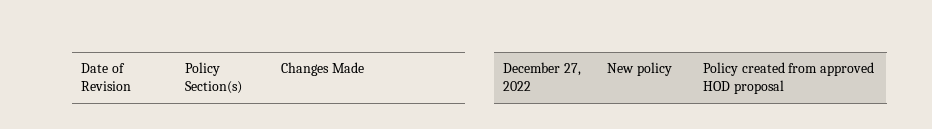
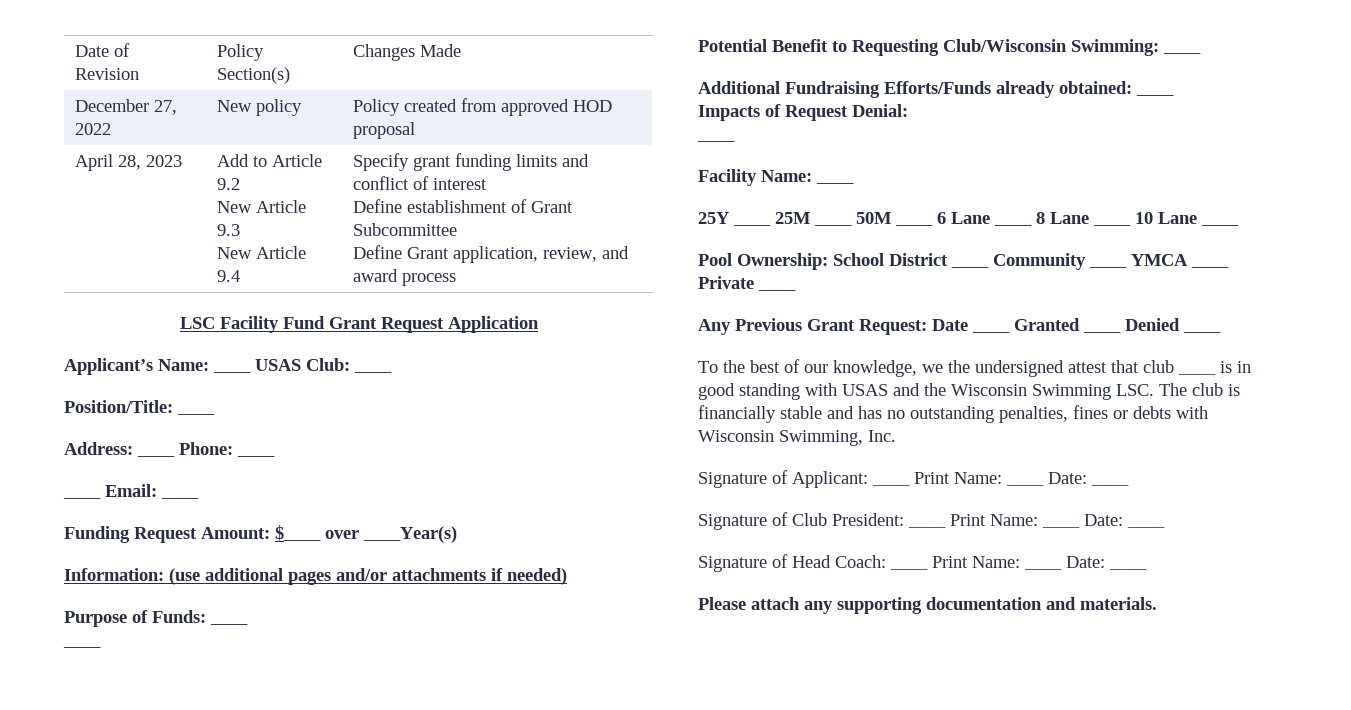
+ April 28, 2023 | Add to Article 9.2
+ New Article 9.3
+ New Article 9.4 | Specify grant funding limits and conflict of interest
+ Define establishment of Grant Subcommittee
+ Define Grant application, review, and award process
+ LSC Facility Fund Grant Request Application
+ Applicant’s Name: ____ USAS Club: ____
+ Position/Title: ____
+ Address: ____ Phone: ____
+ ____ Email: ____
+ Funding Request Amount: $____ over ____Year(s)
+ Information: (use additional pages and/or attachments if needed)
+ Purpose of Funds: ____
+ ____
+ Potential Benefit to Requesting Club/Wisconsin Swimming: ____
+ Additional Fundraising Efforts/Funds already obtained: ____
+ Impacts of Request Denial:
+ ____
+ Facility Name: ____
+ 25Y ____ 25M ____ 50M ____ 6 Lane ____ 8 Lane ____ 10 Lane ____
+ Pool Ownership: School District ____ Community ____ YMCA ____ Private ____
+ Any Previous Grant Request: Date ____ Granted ____ Denied ____
+ To the best of our knowledge, we the undersigned attest that club ____ is in good standing with USAS and the Wisconsin Swimming LSC. The club is financially stable and has no outstanding penalties, fines or debts with Wisconsin Swimming, Inc.
+ Signature of Applicant: ____ Print Name: ____ Date: ____
+ Signature of Club President: ____ Print Name: ____ Date: ____
+ Signature of Head Coach: ____ Print Name: ____ Date: ____
+ Please attach any supporting documentation and materials.

